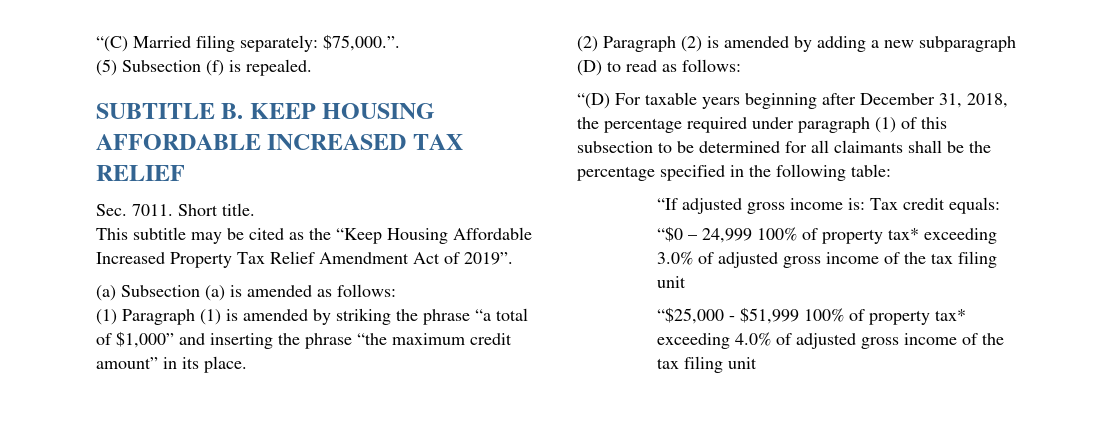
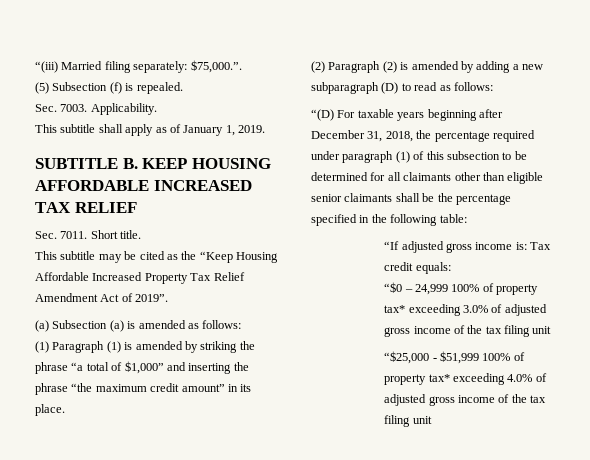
- “(C) Married filing separately: $75,000.”.
+ “(iii) Married filing separately: $75,000.”.
+ Sec. 7003. Applicability.
+ This subtitle shall apply as of January 1, 2019.
- “(D) For taxable years beginning after December 31, 2018, the percentage required under paragraph (1) of this subsection to be determined for all claimants shall be the percentage specified in the following table:
+ “(D) For taxable years beginning after December 31, 2018, the percentage required under paragraph (1) of this subsection to be determined for all claimants other than eligible senior claimants shall be the percentage specified in the following table:

